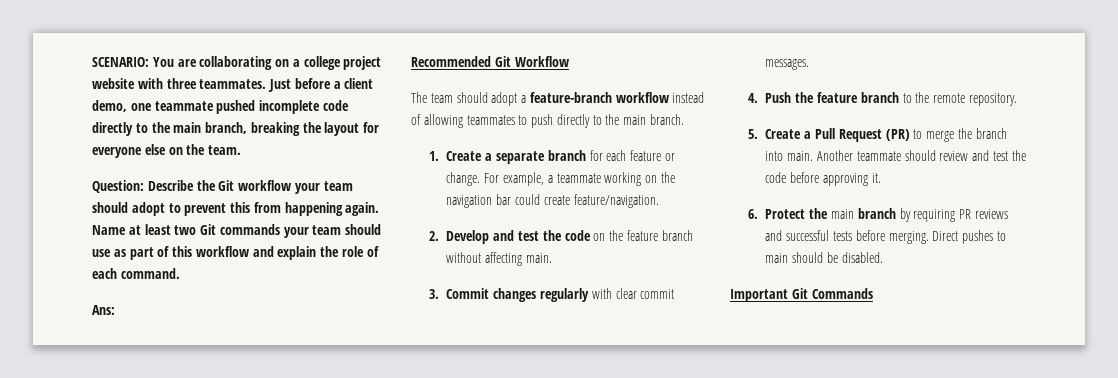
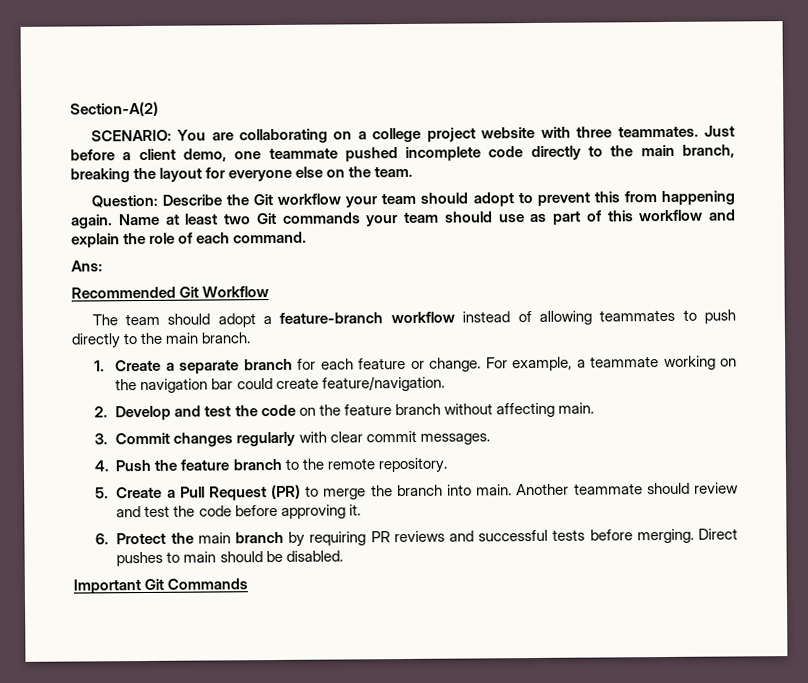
+ Section-A(2)

